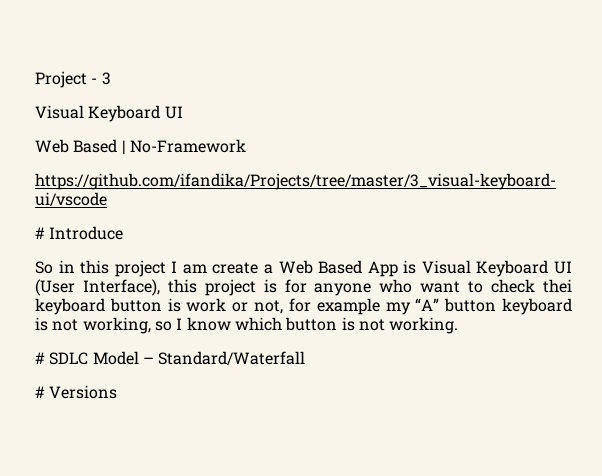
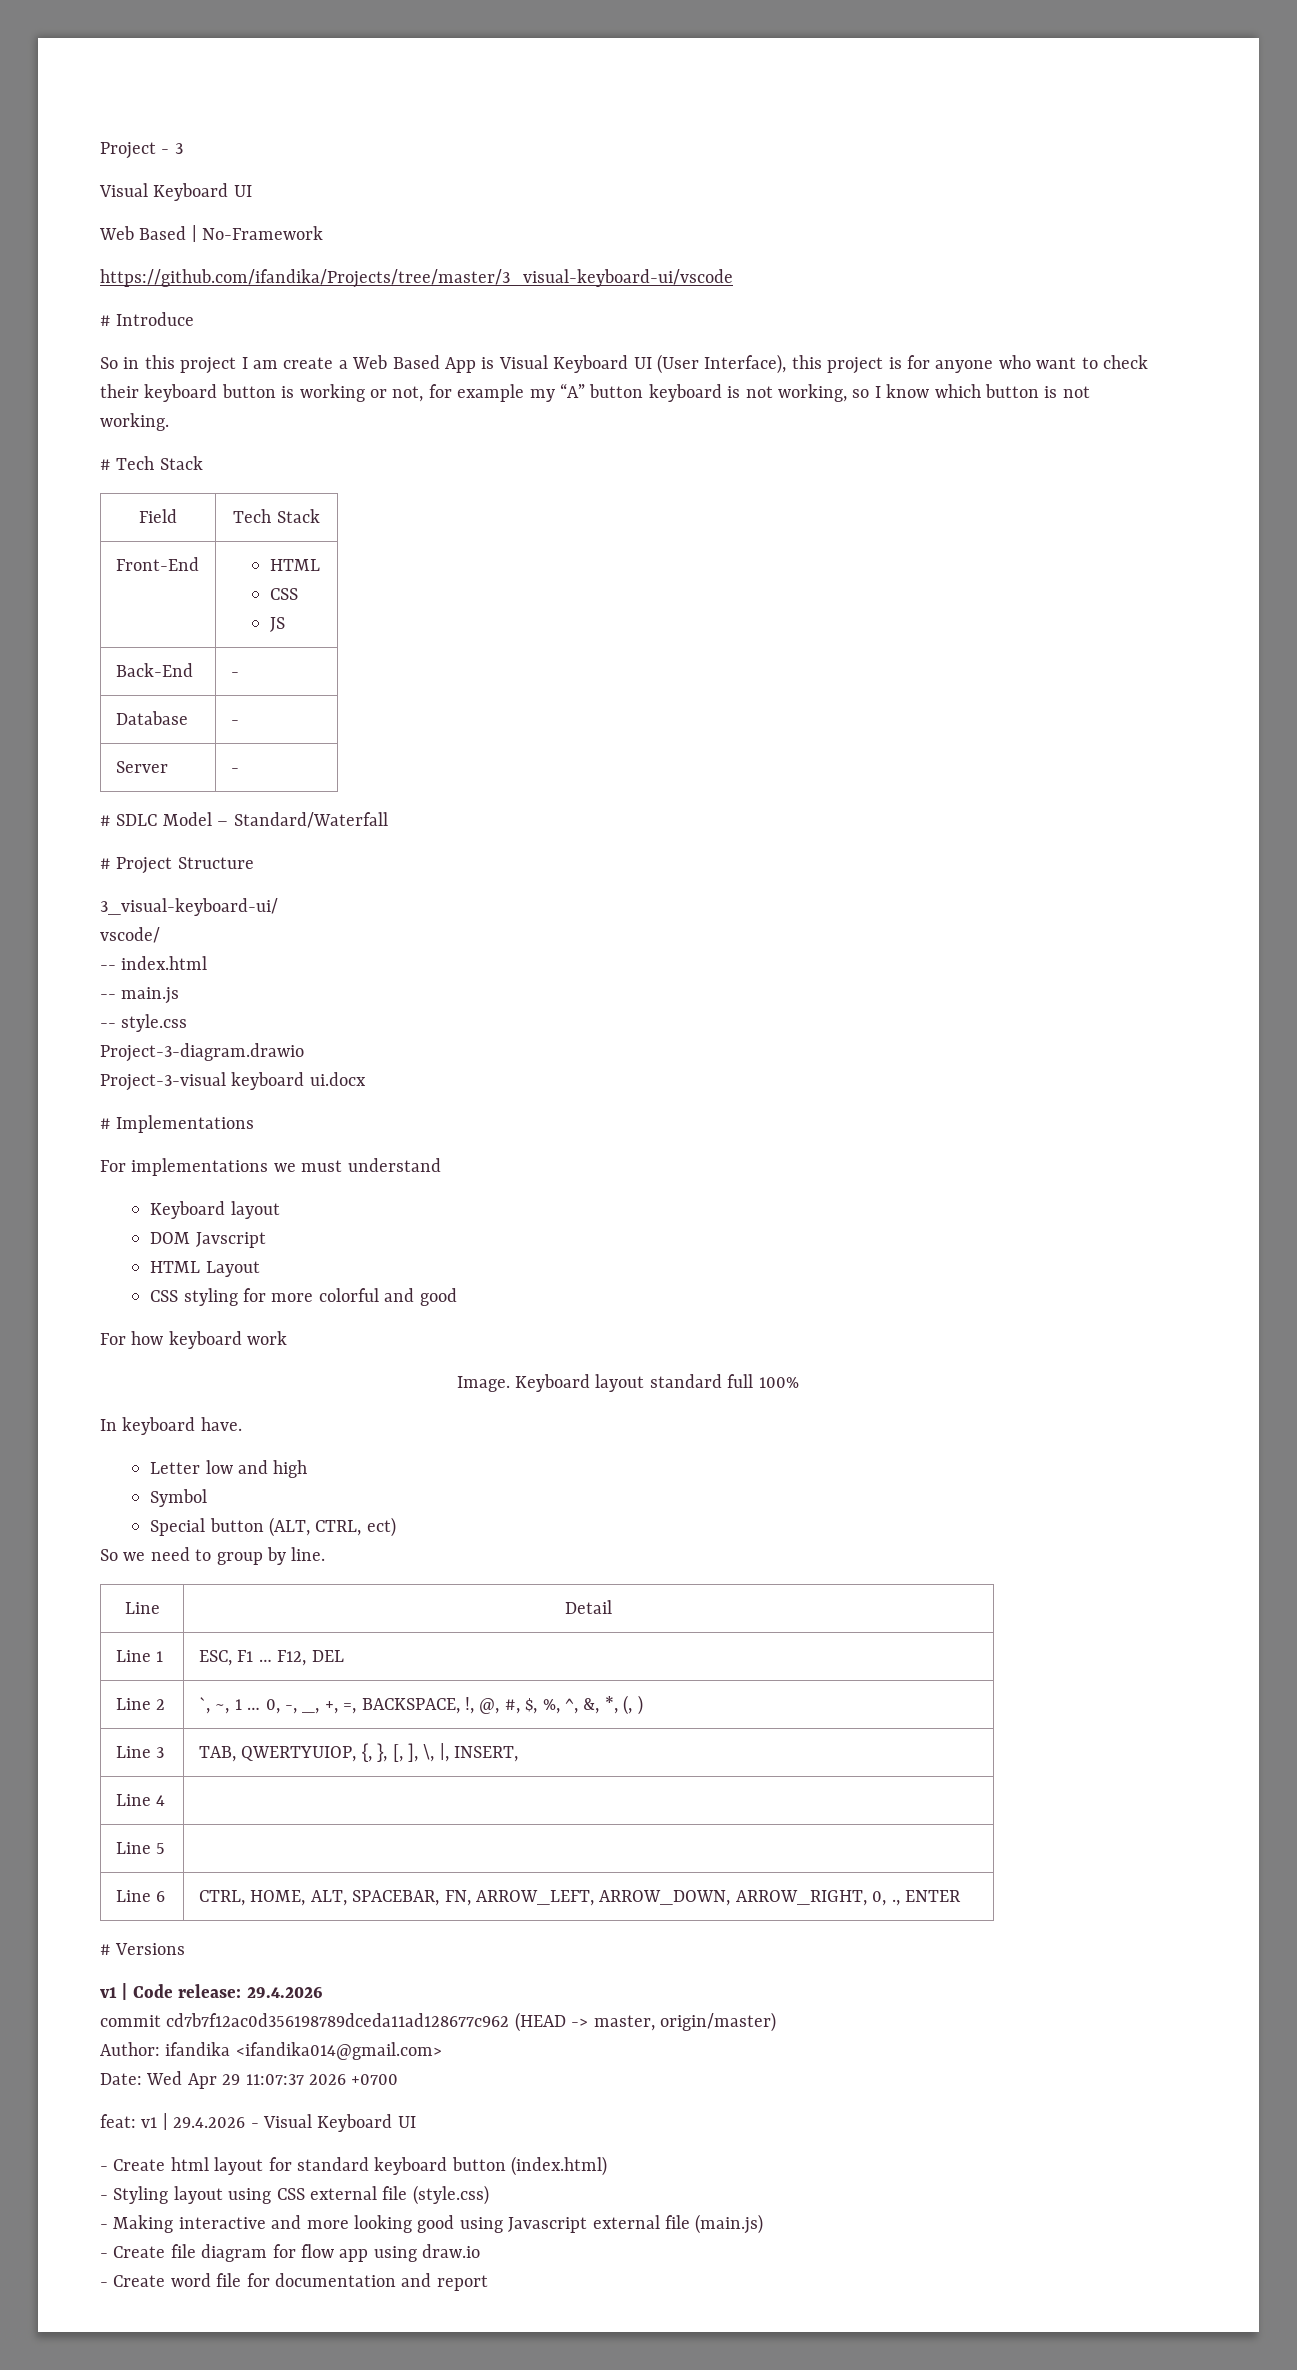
- So in this project I am create a Web Based App is Visual Keyboard UI (User Interface), this project is for anyone who want to check thei keyboard button is work or not, for example my “A” button keyboard is not working, so I know which button is not working.
+ So in this project I am create a Web Based App is Visual Keyboard UI (User Interface), this project is for anyone who want to check their keyboard button is working or not, for example my “A” button keyboard is not working, so I know which button is not working.
+ # Tech Stack
+ Field | Tech Stack
+ Front-End | HTML
+ CSS
+ JS
+ Back-End | -
+ Database | -
+ Server | -
+ # Project Structure
+ 3_visual-keyboard-ui/
+ vscode/
+ -- index.html
+ -- main.js
+ -- style.css
+ Project-3-diagram.drawio
+ Project-3-visual keyboard ui.docx
+ # Implementations
+ For implementations we must understand
+ Keyboard layout
+ DOM Javscript
+ HTML Layout
+ CSS styling for more colorful and good
+ For how keyboard work
+ Image. Keyboard layout standard full 100%
+ In keyboard have.
+ Letter low and high
+ Symbol
+ Special button (ALT, CTRL, ect)
+ So we need to group by line.
+ Line | Detail
+ Line 1 | ESC, F1 … F12, DEL
+ Line 2 | `, ~, 1 … 0, -, _, +, =, BACKSPACE, !, @, #, $, %, ^, &, *, (, )
+ Line 3 | TAB, QWERTYUIOP, {, }, [, ], \, |, INSERT,
+ Line 4 |
+ Line 5 |
+ Line 6 | CTRL, HOME, ALT, SPACEBAR, FN, ARROW_LEFT, ARROW_DOWN, ARROW_RIGHT, 0, ., ENTER
  # Versions
+ v1 | Code release: 29.4.2026
+ commit cd7b7f12ac0d356198789dceda11ad128677c962 (HEAD -> master, origin/master)
+ Author: ifandika <ifandika014@gmail.com>
+ Date: Wed Apr 29 11:07:37 2026 +0700
+ feat: v1 | 29.4.2026 - Visual Keyboard UI
+ - Create html layout for standard keyboard button (index.html)
+ - Styling layout using CSS external file (style.css)
+ - Making interactive and more looking good using Javascript external file (main.js)
+ - Create file diagram for flow app using draw.io
+ - Create word file for documentation and report

